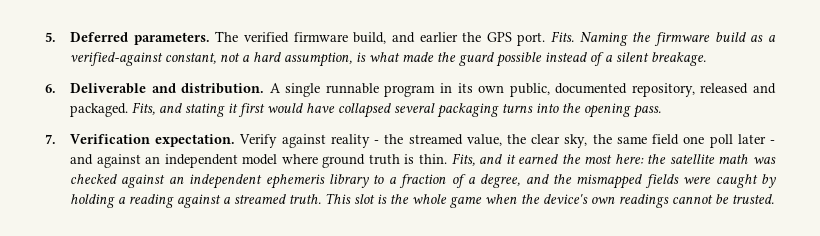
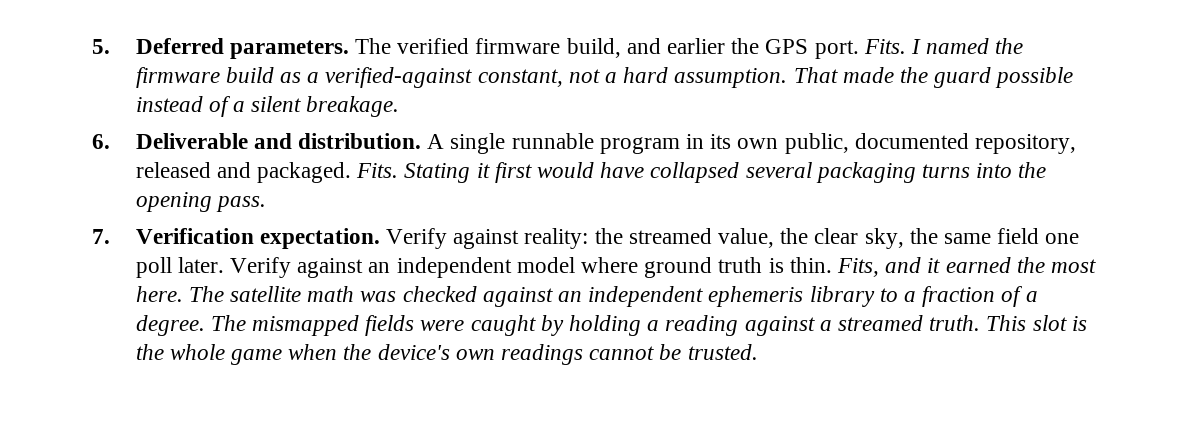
- Naming the firmware build as a verified-against constant, not a hard assumption, is what made the guard possible instead of a silent breakage.
+ I named the firmware build as a verified-against constant, not a hard assumption. That made the guard possible instead of a silent breakage.
- Fits, and stating it first would have collapsed several packaging turns into the opening pass.
+ Fits. Stating it first would have collapsed several packaging turns into the opening pass.
- Verify against reality - the streamed value, the clear sky, the same field one poll later - and against an independent model where ground truth is thin.
+ Verify against reality: the streamed value, the clear sky, the same field one poll later. Verify against an independent model where ground truth is thin.
- Fits, and it earned the most here: the satellite math was checked against an independent ephemeris library to a fraction of a degree, and the mismapped fields were caught by holding a reading against a streamed truth.
+ Fits, and it earned the most here. The satellite math was checked against an independent ephemeris library to a fraction of a degree. The mismapped fields were caught by holding a reading against a streamed truth.

